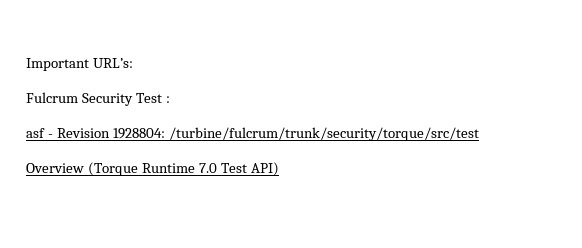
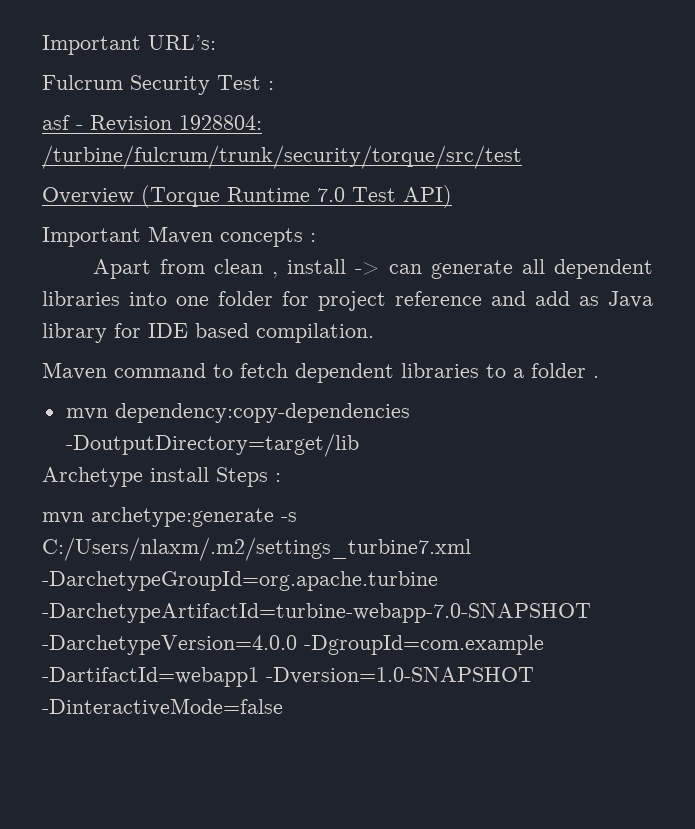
+ Important Maven concepts :
+ Apart from clean , install -> can generate all dependent libraries into one folder for project reference and add as Java library for IDE based compilation.
+ Maven command to fetch dependent libraries to a folder .
+ mvn dependency:copy-dependencies -DoutputDirectory=target/lib
+ Archetype install Steps :
+ mvn archetype:generate -s C:/Users/nlaxm/.m2/settings_turbine7.xml -DarchetypeGroupId=org.apache.turbine -DarchetypeArtifactId=turbine-webapp-7.0-SNAPSHOT -DarchetypeVersion=4.0.0 -DgroupId=com.example -DartifactId=webapp1 -Dversion=1.0-SNAPSHOT -DinteractiveMode=false

